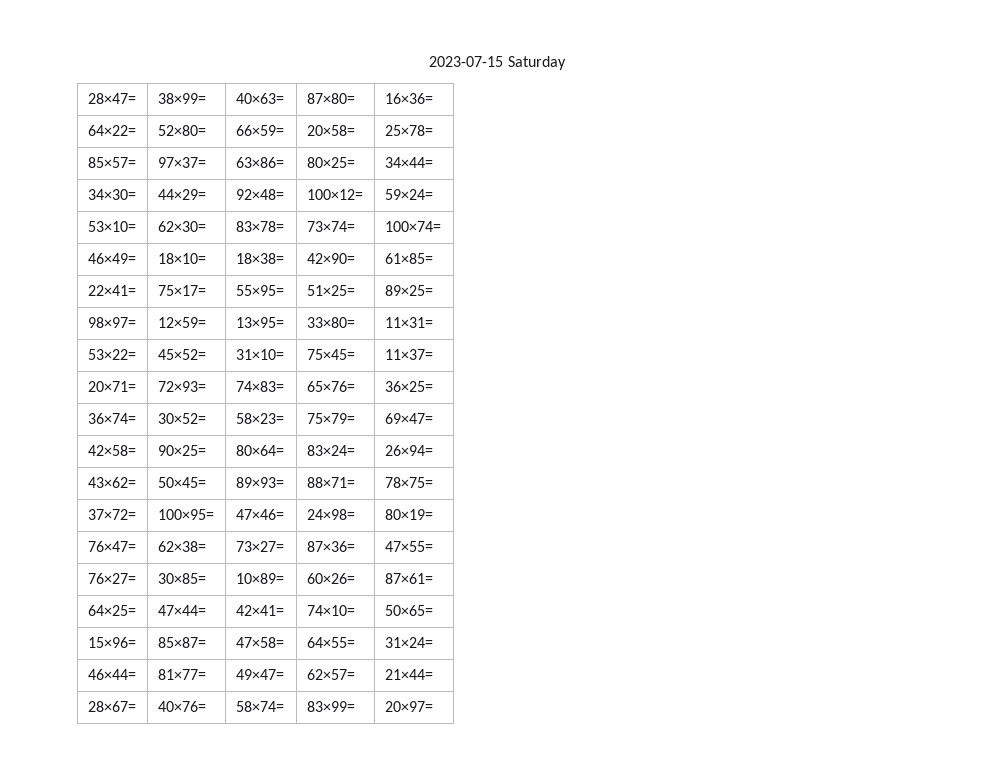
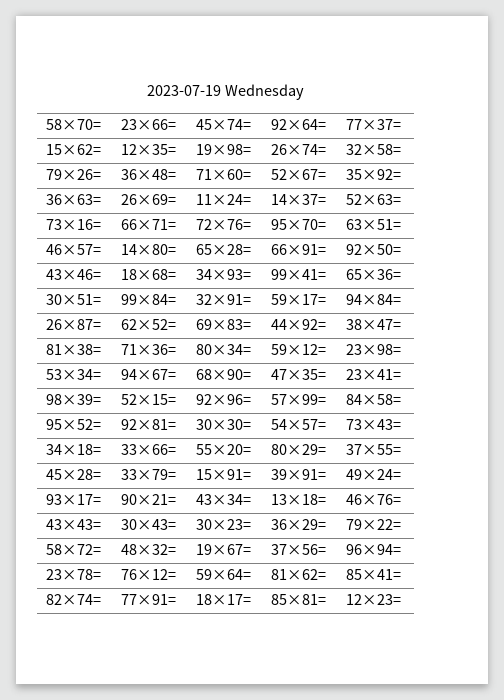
- 2023-07-15 Saturday
- 28×47= | 38×99= | 40×63= | 87×80= | 16×36=
- 64×22= | 52×80= | 66×59= | 20×58= | 25×78=
- 85×57= | 97×37= | 63×86= | 80×25= | 34×44=
- 34×30= | 44×29= | 92×48= | 100×12= | 59×24=
- 53×10= | 62×30= | 83×78= | 73×74= | 100×74=
- 46×49= | 18×10= | 18×38= | 42×90= | 61×85=
- 22×41= | 75×17= | 55×95= | 51×25= | 89×25=
- 98×97= | 12×59= | 13×95= | 33×80= | 11×31=
- 53×22= | 45×52= | 31×10= | 75×45= | 11×37=
- 20×71= | 72×93= | 74×83= | 65×76= | 36×25=
- 36×74= | 30×52= | 58×23= | 75×79= | 69×47=
- 42×58= | 90×25= | 80×64= | 83×24= | 26×94=
- 43×62= | 50×45= | 89×93= | 88×71= | 78×75=
- 37×72= | 100×95= | 47×46= | 24×98= | 80×19=
- 76×47= | 62×38= | 73×27= | 87×36= | 47×55=
- 76×27= | 30×85= | 10×89= | 60×26= | 87×61=
- 64×25= | 47×44= | 42×41= | 74×10= | 50×65=
- 15×96= | 85×87= | 47×58= | 64×55= | 31×24=
- 46×44= | 81×77= | 49×47= | 62×57= | 21×44=
- 28×67= | 40×76= | 58×74= | 83×99= | 20×97=
+ 2023-07-19 Wednesday
+ 58×70= | 23×66= | 45×74= | 92×64= | 77×37=
+ 15×62= | 12×35= | 19×98= | 26×74= | 32×58=
+ 79×26= | 36×48= | 71×60= | 52×67= | 35×92=
+ 36×63= | 26×69= | 11×24= | 14×37= | 52×63=
+ 73×16= | 66×71= | 72×76= | 95×70= | 63×51=
+ 46×57= | 14×80= | 65×28= | 66×91= | 92×50=
+ 43×46= | 18×68= | 34×93= | 99×41= | 65×36=
+ 30×51= | 99×84= | 32×91= | 59×17= | 94×84=
+ 26×87= | 62×52= | 69×83= | 44×92= | 38×47=
+ 81×38= | 71×36= | 80×34= | 59×12= | 23×98=
+ 53×34= | 94×67= | 68×90= | 47×35= | 23×41=
+ 98×39= | 52×15= | 92×96= | 57×99= | 84×58=
+ 95×52= | 92×81= | 30×30= | 54×57= | 73×43=
+ 34×18= | 33×66= | 55×20= | 80×29= | 37×55=
+ 45×28= | 33×79= | 15×91= | 39×91= | 49×24=
+ 93×17= | 90×21= | 43×34= | 13×18= | 46×76=
+ 43×43= | 30×43= | 30×23= | 36×29= | 79×22=
+ 58×72= | 48×32= | 19×67= | 37×56= | 96×94=
+ 23×78= | 76×12= | 59×64= | 81×62= | 85×41=
+ 82×74= | 77×91= | 18×17= | 85×81= | 12×23=

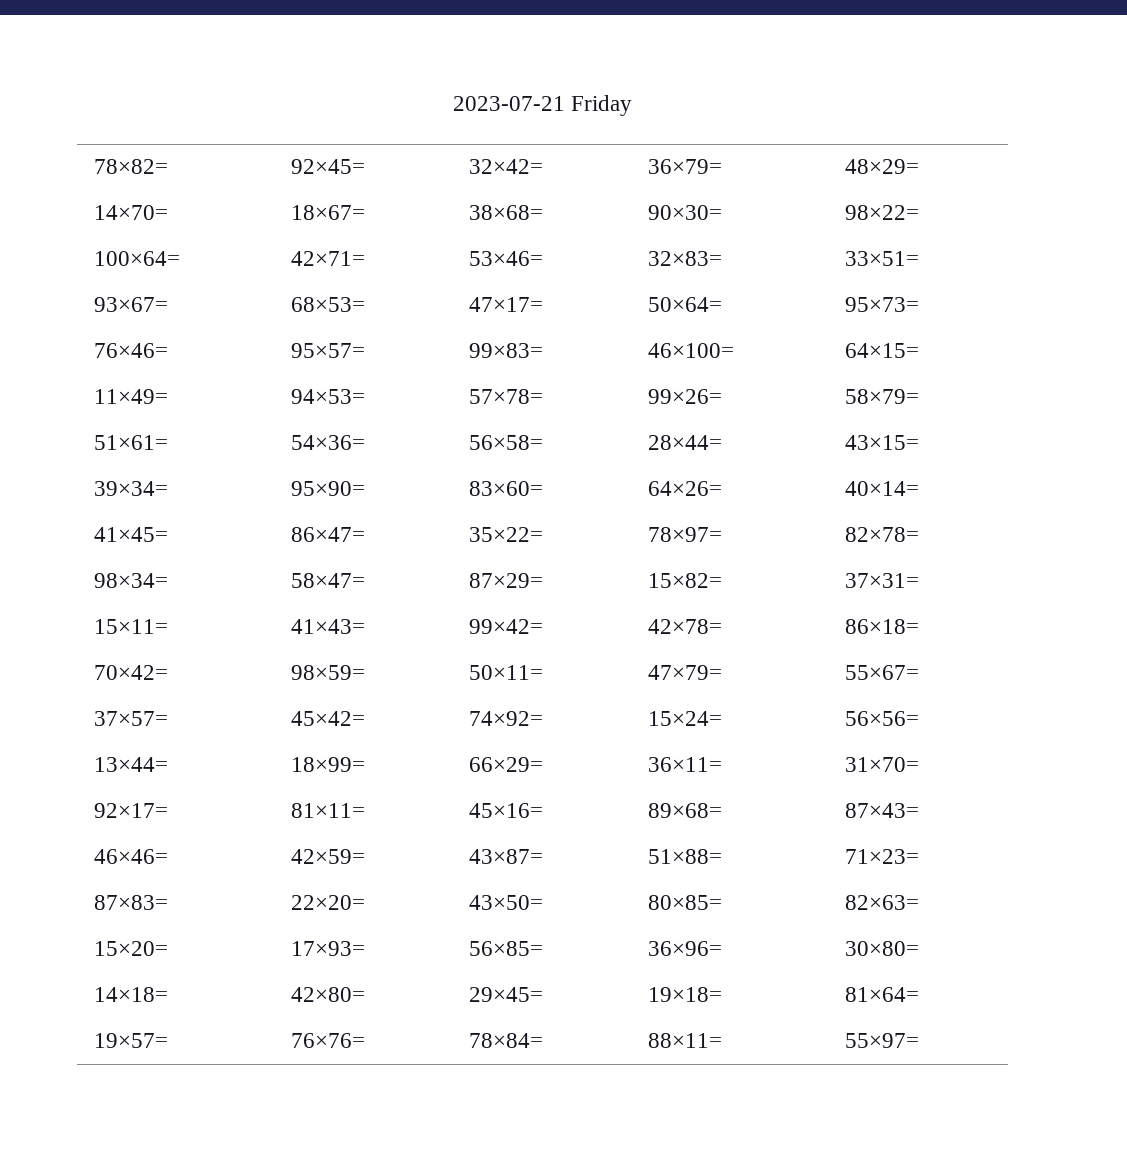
- 2023-07-19 Wednesday
- 58×70= | 23×66= | 45×74= | 92×64= | 77×37=
- 15×62= | 12×35= | 19×98= | 26×74= | 32×58=
- 79×26= | 36×48= | 71×60= | 52×67= | 35×92=
- 36×63= | 26×69= | 11×24= | 14×37= | 52×63=
- 73×16= | 66×71= | 72×76= | 95×70= | 63×51=
- 46×57= | 14×80= | 65×28= | 66×91= | 92×50=
- 43×46= | 18×68= | 34×93= | 99×41= | 65×36=
- 30×51= | 99×84= | 32×91= | 59×17= | 94×84=
- 26×87= | 62×52= | 69×83= | 44×92= | 38×47=
- 81×38= | 71×36= | 80×34= | 59×12= | 23×98=
- 53×34= | 94×67= | 68×90= | 47×35= | 23×41=
- 98×39= | 52×15= | 92×96= | 57×99= | 84×58=
- 95×52= | 92×81= | 30×30= | 54×57= | 73×43=
- 34×18= | 33×66= | 55×20= | 80×29= | 37×55=
- 45×28= | 33×79= | 15×91= | 39×91= | 49×24=
- 93×17= | 90×21= | 43×34= | 13×18= | 46×76=
- 43×43= | 30×43= | 30×23= | 36×29= | 79×22=
- 58×72= | 48×32= | 19×67= | 37×56= | 96×94=
- 23×78= | 76×12= | 59×64= | 81×62= | 85×41=
- 82×74= | 77×91= | 18×17= | 85×81= | 12×23=
+ 2023-07-21 Friday
+ 78×82= | 92×45= | 32×42= | 36×79= | 48×29=
+ 14×70= | 18×67= | 38×68= | 90×30= | 98×22=
+ 100×64= | 42×71= | 53×46= | 32×83= | 33×51=
+ 93×67= | 68×53= | 47×17= | 50×64= | 95×73=
+ 76×46= | 95×57= | 99×83= | 46×100= | 64×15=
+ 11×49= | 94×53= | 57×78= | 99×26= | 58×79=
+ 51×61= | 54×36= | 56×58= | 28×44= | 43×15=
+ 39×34= | 95×90= | 83×60= | 64×26= | 40×14=
+ 41×45= | 86×47= | 35×22= | 78×97= | 82×78=
+ 98×34= | 58×47= | 87×29= | 15×82= | 37×31=
+ 15×11= | 41×43= | 99×42= | 42×78= | 86×18=
+ 70×42= | 98×59= | 50×11= | 47×79= | 55×67=
+ 37×57= | 45×42= | 74×92= | 15×24= | 56×56=
+ 13×44= | 18×99= | 66×29= | 36×11= | 31×70=
+ 92×17= | 81×11= | 45×16= | 89×68= | 87×43=
+ 46×46= | 42×59= | 43×87= | 51×88= | 71×23=
+ 87×83= | 22×20= | 43×50= | 80×85= | 82×63=
+ 15×20= | 17×93= | 56×85= | 36×96= | 30×80=
+ 14×18= | 42×80= | 29×45= | 19×18= | 81×64=
+ 19×57= | 76×76= | 78×84= | 88×11= | 55×97=

